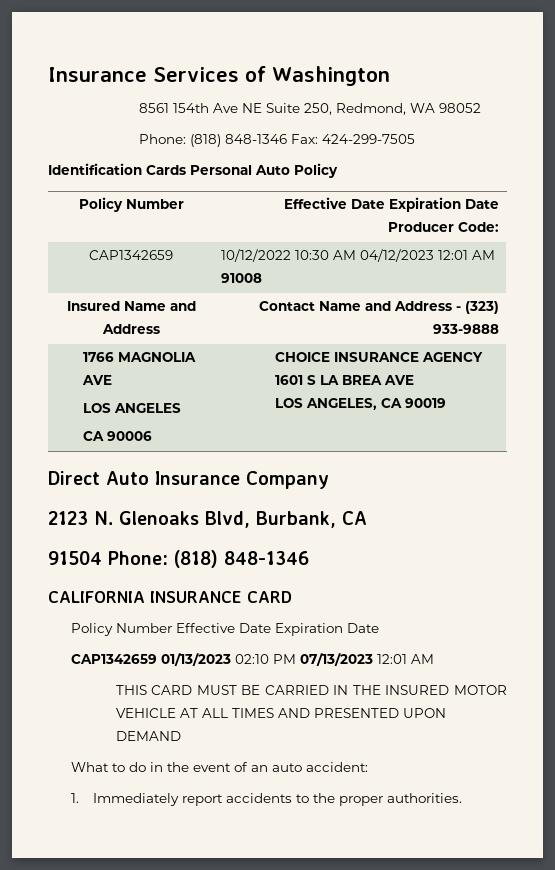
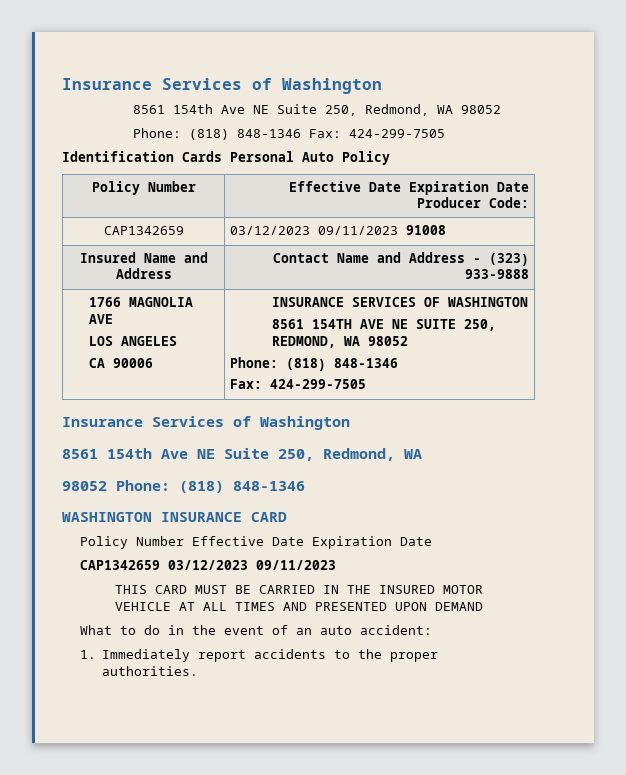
- CAP1342659 | 10/12/2022 10:30 AM 04/12/2023 12:01 AM 91008
+ CAP1342659 | 03/12/2023 09/11/2023 91008
  1766 MAGNOLIA AVE
  LOS ANGELES
- CA 90006 | CHOICE INSURANCE AGENCY 1601 S LA BREA AVE
- LOS ANGELES, CA 90019
- Direct Auto Insurance Company
- 2123 N. Glenoaks Blvd, Burbank, CA
- 91504 Phone: (818) 848-1346
- CALIFORNIA INSURANCE CARD
+ CA 90006 | INSURANCE SERVICES OF WASHINGTON
+ 8561 154TH AVE NE SUITE 250, REDMOND, WA 98052
+ Phone: (818) 848-1346
+ Fax: 424-299-7505
+ Insurance Services of Washington
+ 8561 154th Ave NE Suite 250, Redmond, WA
+ 98052 Phone: (818) 848-1346
+ WASHINGTON INSURANCE CARD
- CAP1342659 01/13/2023 02:10 PM 07/13/2023 12:01 AM
+ CAP1342659 03/12/2023 09/11/2023

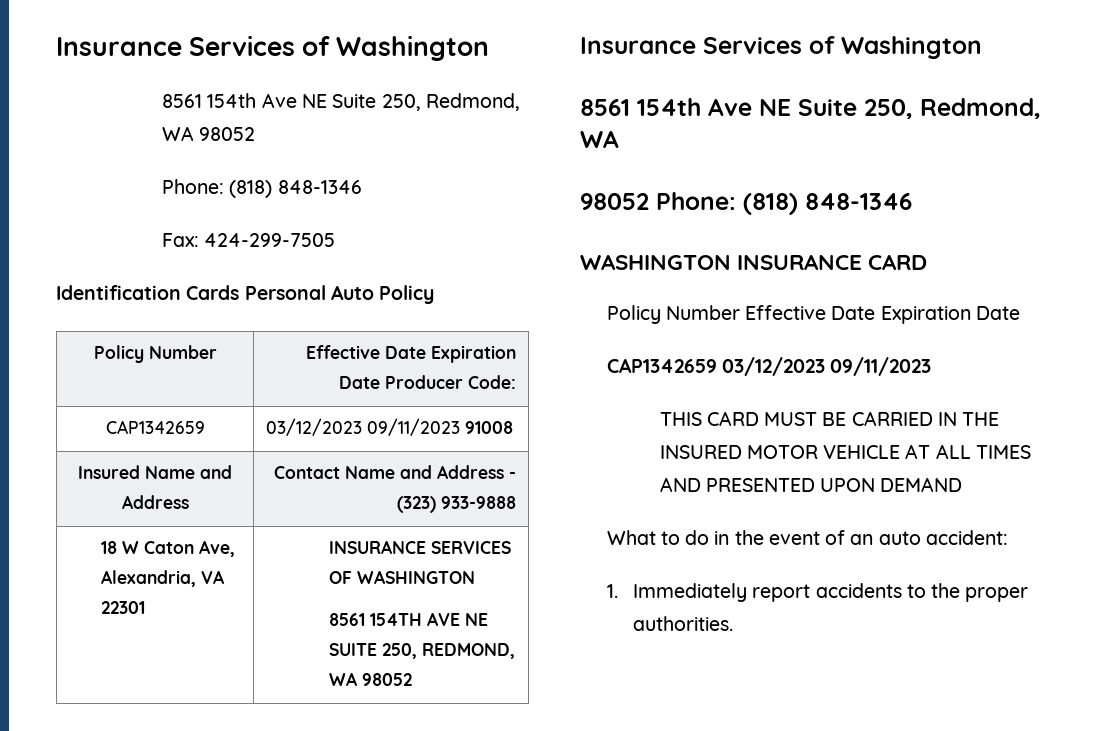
  8561 154th Ave NE Suite 250, Redmond, WA 98052
- Phone: (818) 848-1346 Fax: 424-299-7505
+ Phone: (818) 848-1346
+ Fax: 424-299-7505
- 1766 MAGNOLIA AVE
- LOS ANGELES
- CA 90006 | INSURANCE SERVICES OF WASHINGTON
+ 18 W Caton Ave, Alexandria, VA 22301 | INSURANCE SERVICES OF WASHINGTON
  8561 154TH AVE NE SUITE 250, REDMOND, WA 98052
- Phone: (818) 848-1346
- Fax: 424-299-7505

